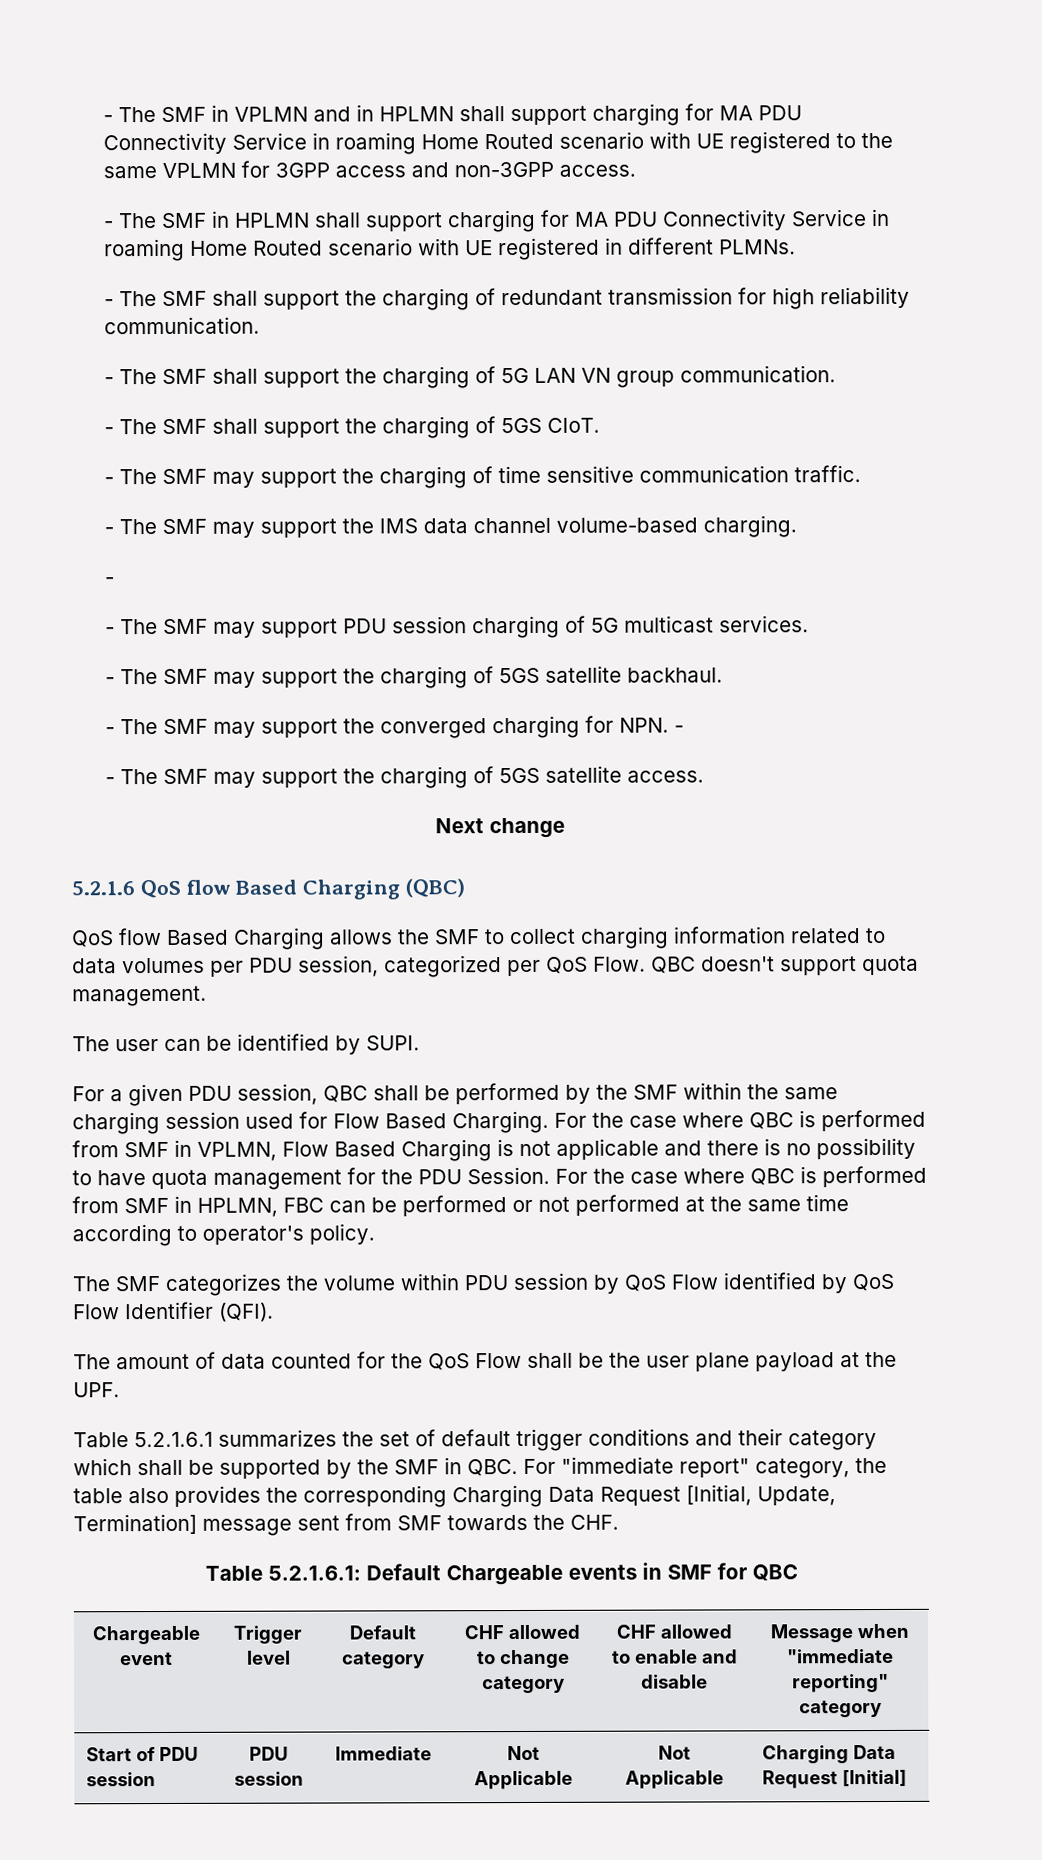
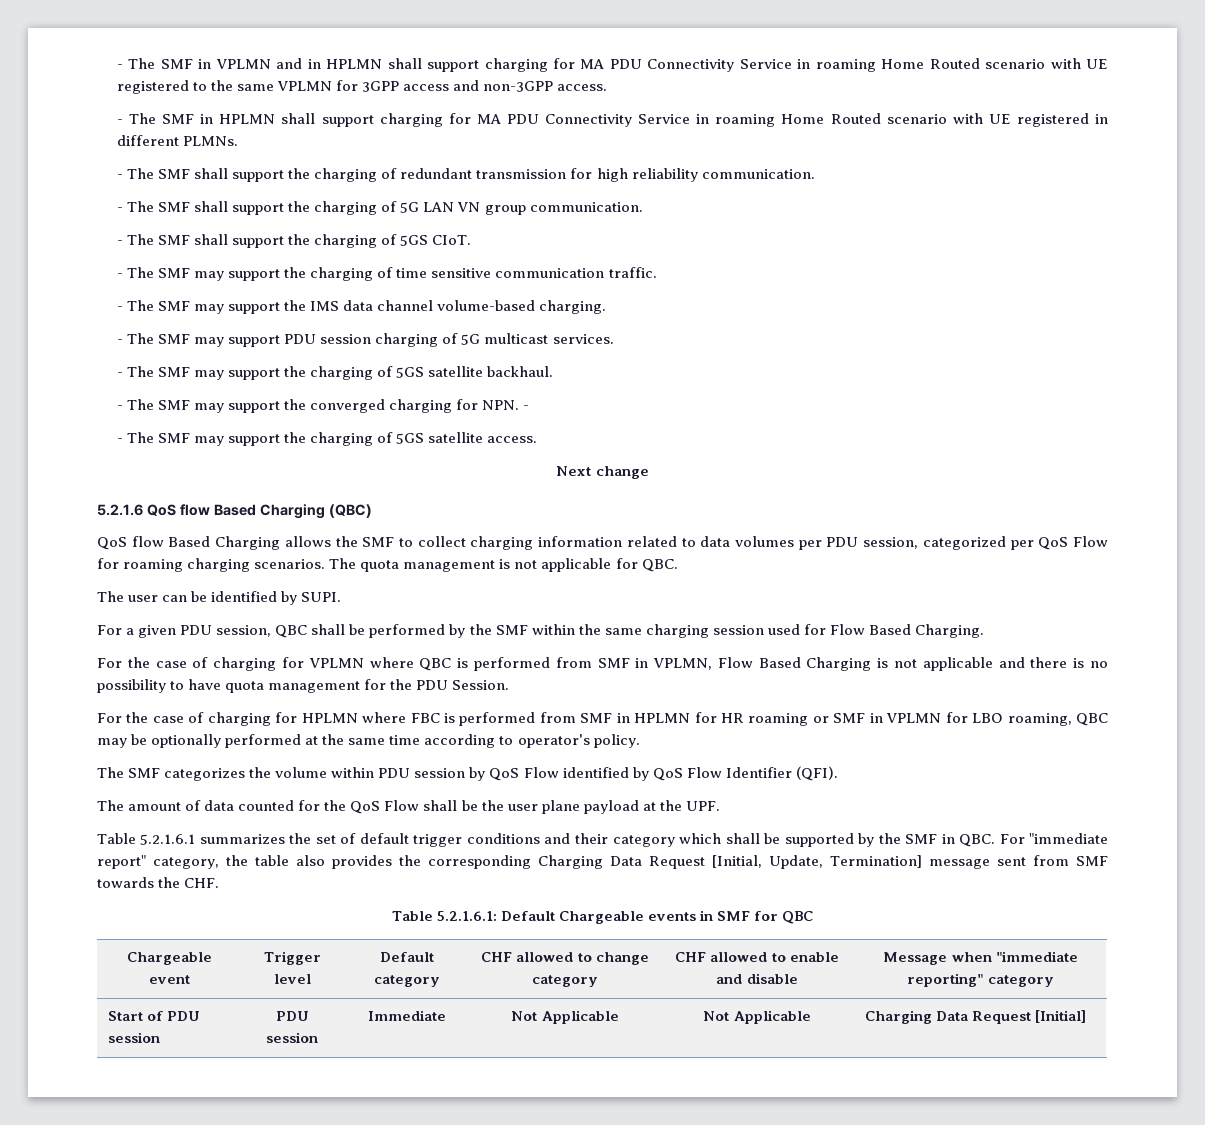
  - The SMF may support the IMS data channel volume-based charging.
- -
- QoS flow Based Charging allows the SMF to collect charging information related to data volumes per PDU session, categorized per QoS Flow. QBC doesn't support quota management.
+ QoS flow Based Charging allows the SMF to collect charging information related to data volumes per PDU session, categorized per QoS Flow for roaming charging scenarios. The quota management is not applicable for QBC.
- For a given PDU session, QBC shall be performed by the SMF within the same charging session used for Flow Based Charging. For the case where QBC is performed from SMF in VPLMN, Flow Based Charging is not applicable and there is no possibility to have quota management for the PDU Session. For the case where QBC is performed from SMF in HPLMN, FBC can be performed or not performed at the same time according to operator's policy.
+ For a given PDU session, QBC shall be performed by the SMF within the same charging session used for Flow Based Charging.
+ For the case of charging for VPLMN where QBC is performed from SMF in VPLMN, Flow Based Charging is not applicable and there is no possibility to have quota management for the PDU Session.
+ For the case of charging for HPLMN where FBC is performed from SMF in HPLMN for HR roaming or SMF in VPLMN for LBO roaming, QBC may be optionally performed at the same time according to operator's policy.

